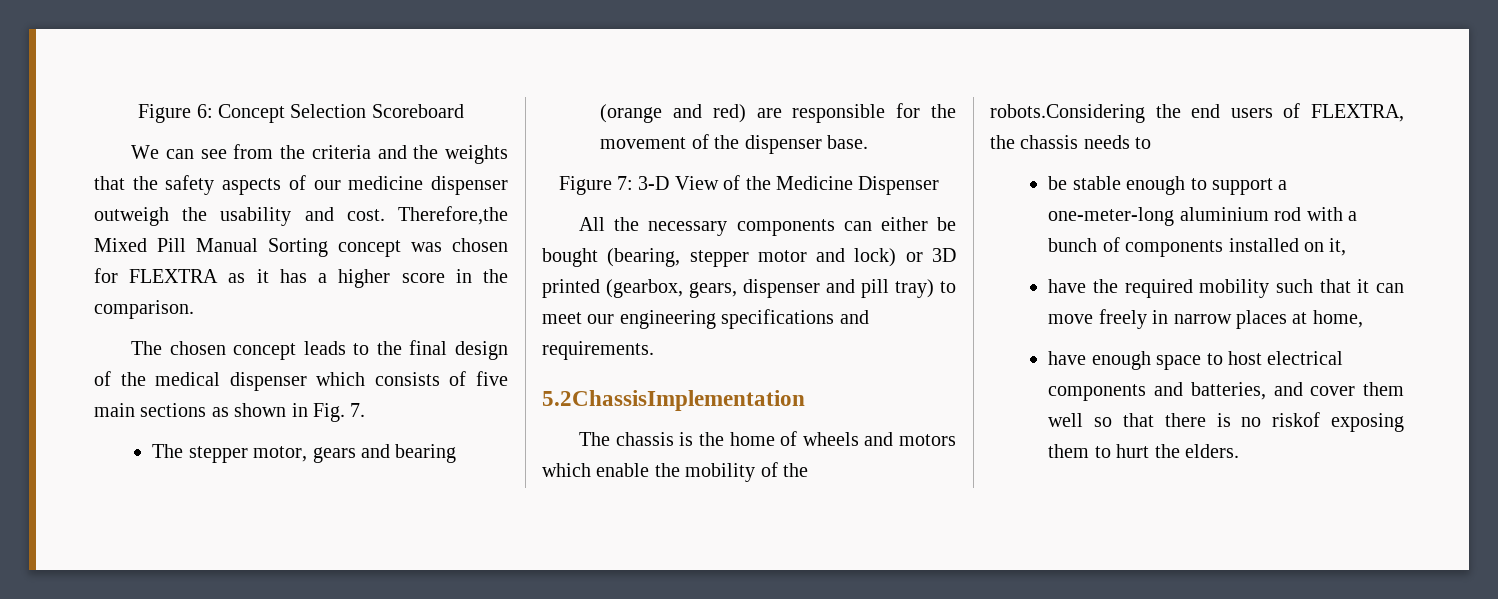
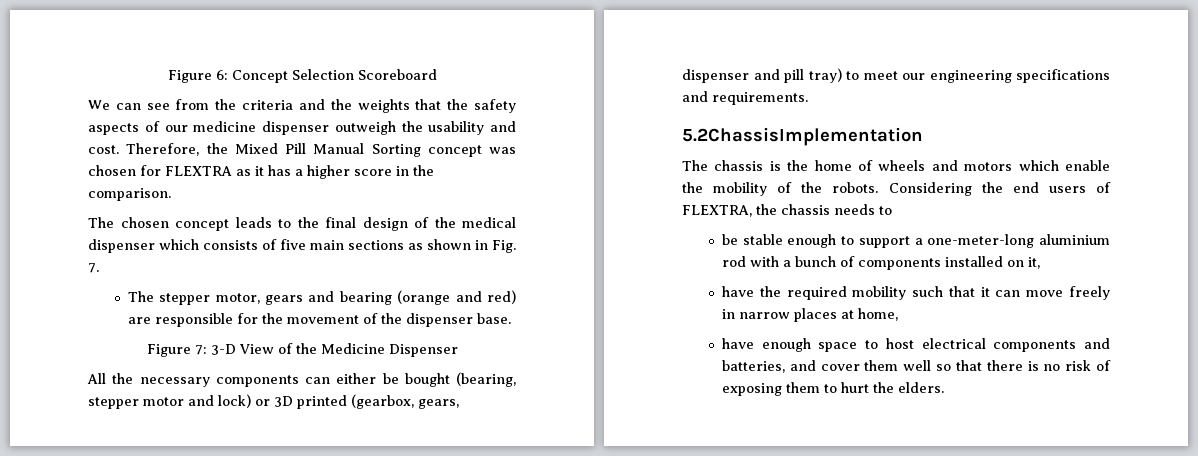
- Therefore,the Mixed Pill Manual Sorting concept was chosen for FLEXTRA as it has a higher score in the comparison.
+ Therefore, the Mixed Pill Manual Sorting concept was chosen for FLEXTRA as it has a higher score in the comparison.
- The chassis is the home of wheels and motors which enable the mobility of the robots.Considering the end users of FLEXTRA, the chassis needs to
+ The chassis is the home of wheels and motors which enable the mobility of the robots. Considering the end users of FLEXTRA, the chassis needs to
- have enough space to host electrical components and batteries, and cover them well so that there is no riskof exposing them to hurt the elders.
+ have enough space to host electrical components and batteries, and cover them well so that there is no risk of exposing them to hurt the elders.

